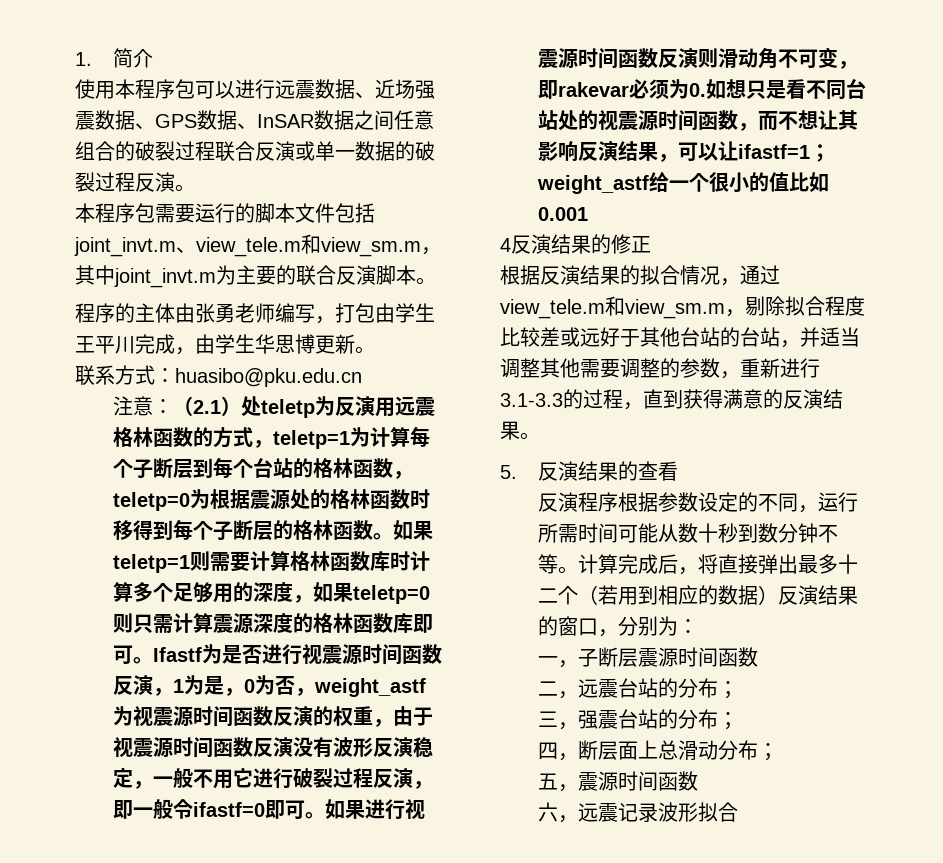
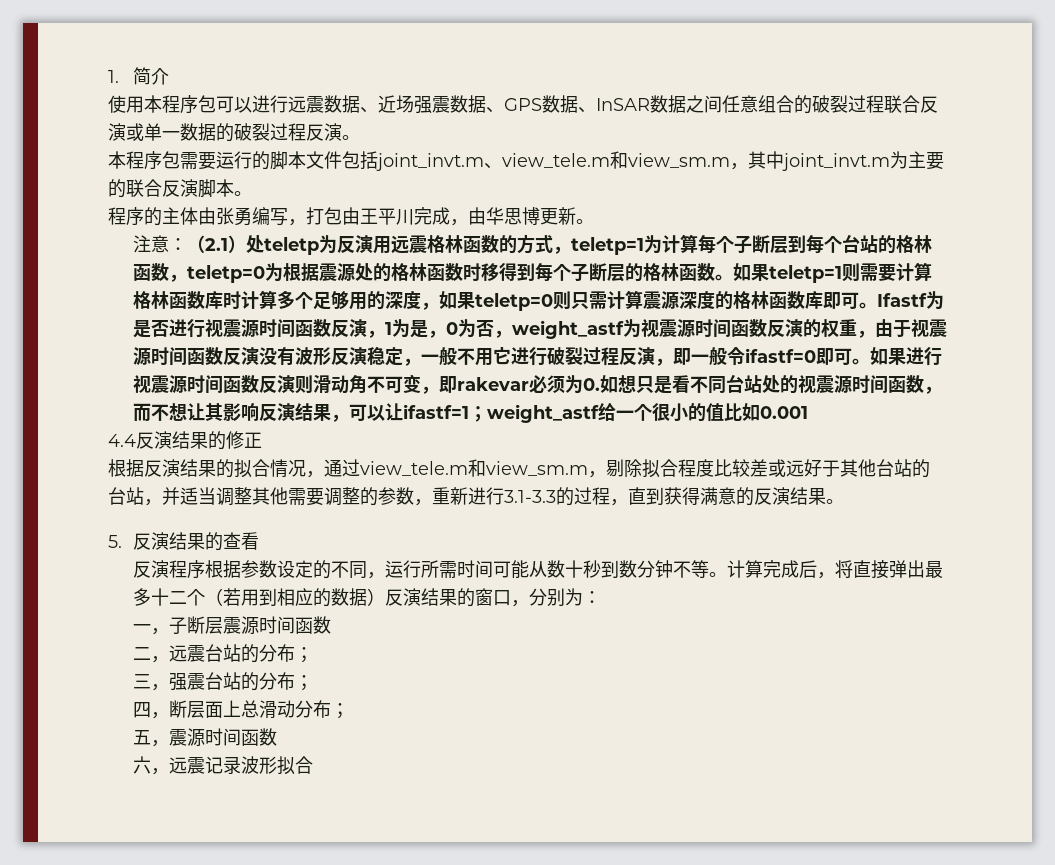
- 程序的主体由张勇老师编写，打包由学生王平川完成，由学生华思博更新。
+ 程序的主体由张勇编写，打包由王平川完成，由华思博更新。
- 联系方式：huasibo@pku.edu.cn
- 4反演结果的修正
+ 4.4反演结果的修正

